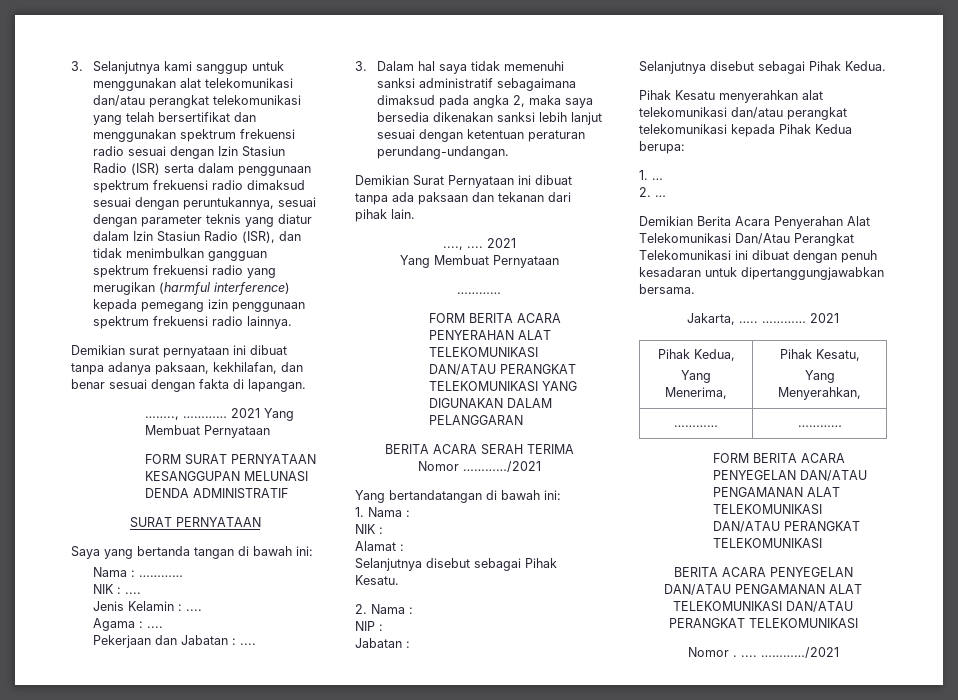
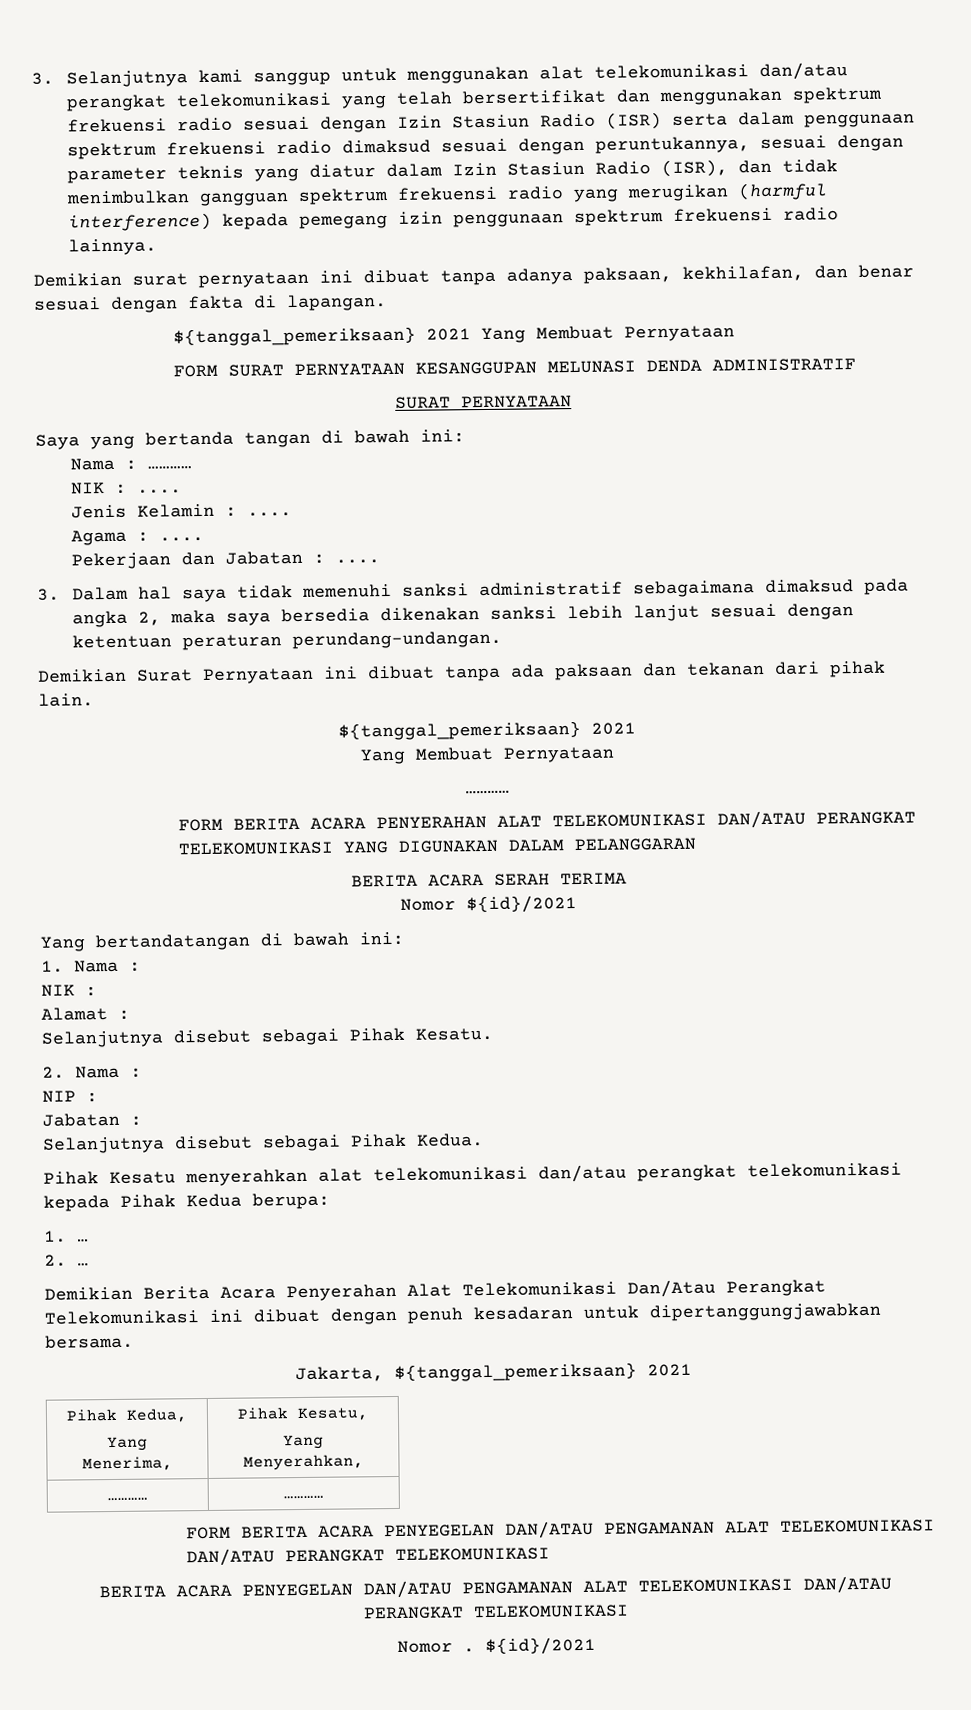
- …….., ………… 2021 Yang Membuat Pernyataan
+ ${tanggal_pemeriksaan} 2021 Yang Membuat Pernyataan
  Demikian Surat Pernyataan ini dibuat tanpa ada paksaan dan tekanan dari pihak lain.
- ...., .... 2021
+ ${tanggal_pemeriksaan} 2021
- Nomor …………/2021
+ Nomor ${id}/2021
- Jakarta, ….. ………… 2021
+ Jakarta, ${tanggal_pemeriksaan} 2021
- Nomor . .... …………/2021
+ Nomor . ${id}/2021

